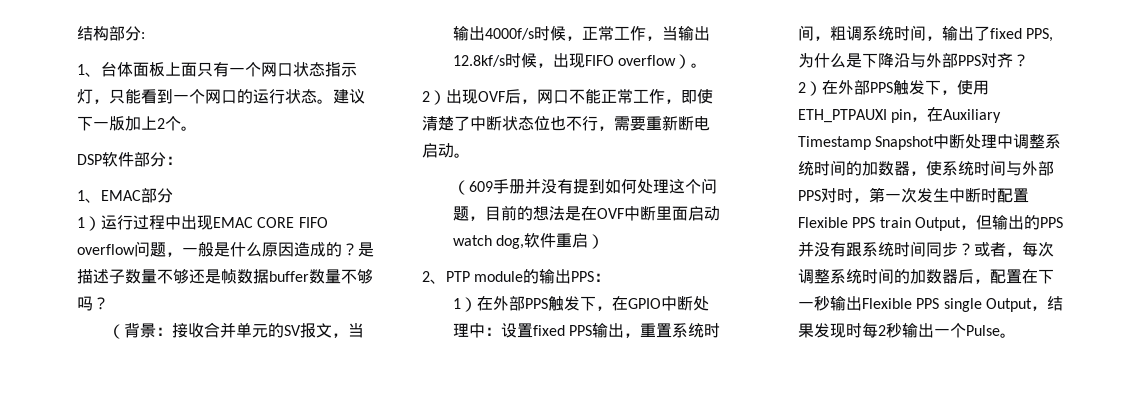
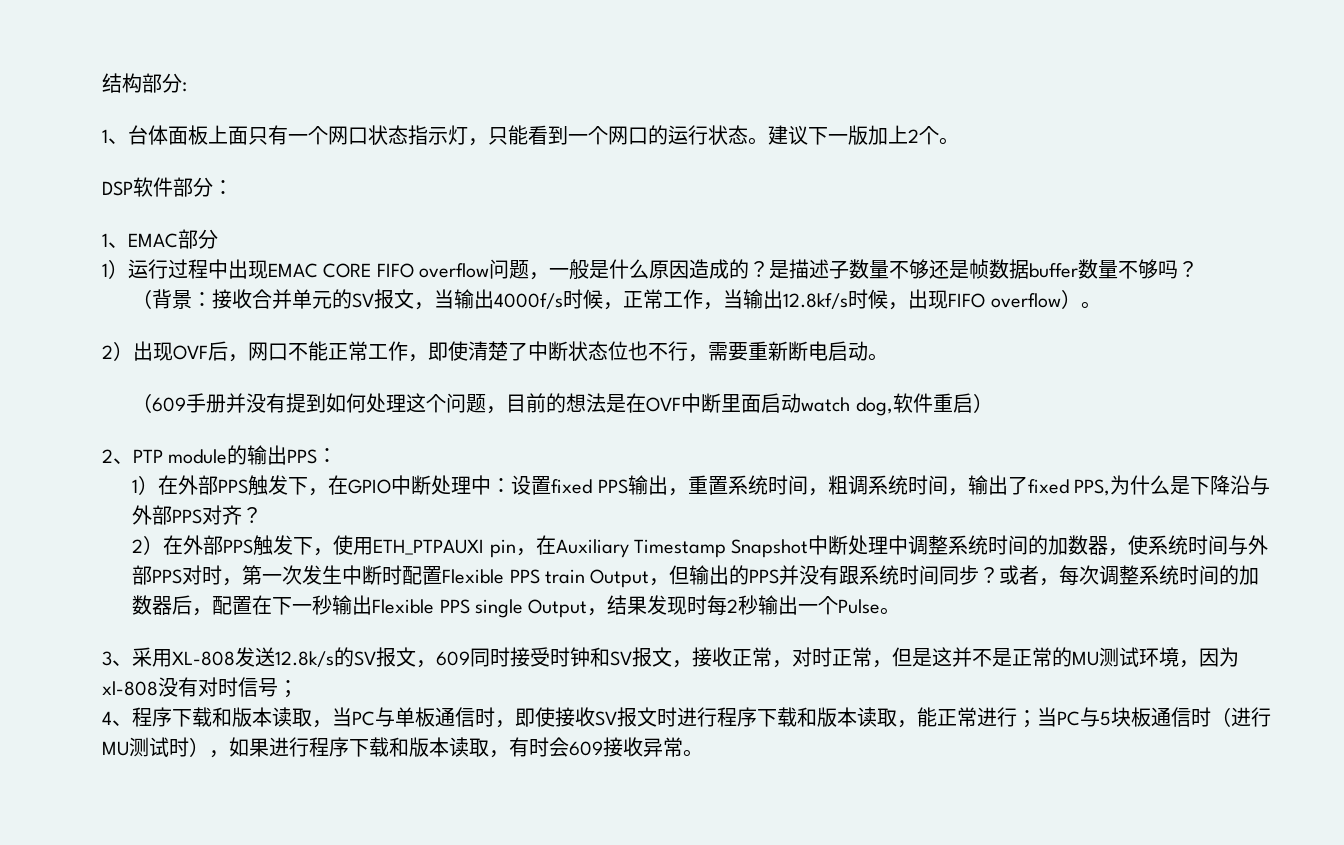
+ 3、采用XL-808发送12.8k/s的SV报文，609同时接受时钟和SV报文，接收正常，对时正常，但是这并不是正常的MU测试环境，因为xl-808没有对时信号；
+ 4、程序下载和版本读取，当PC与单板通信时，即使接收SV报文时进行程序下载和版本读取，能正常进行；当PC与5块板通信时（进行MU测试时），如果进行程序下载和版本读取，有时会609接收异常。

